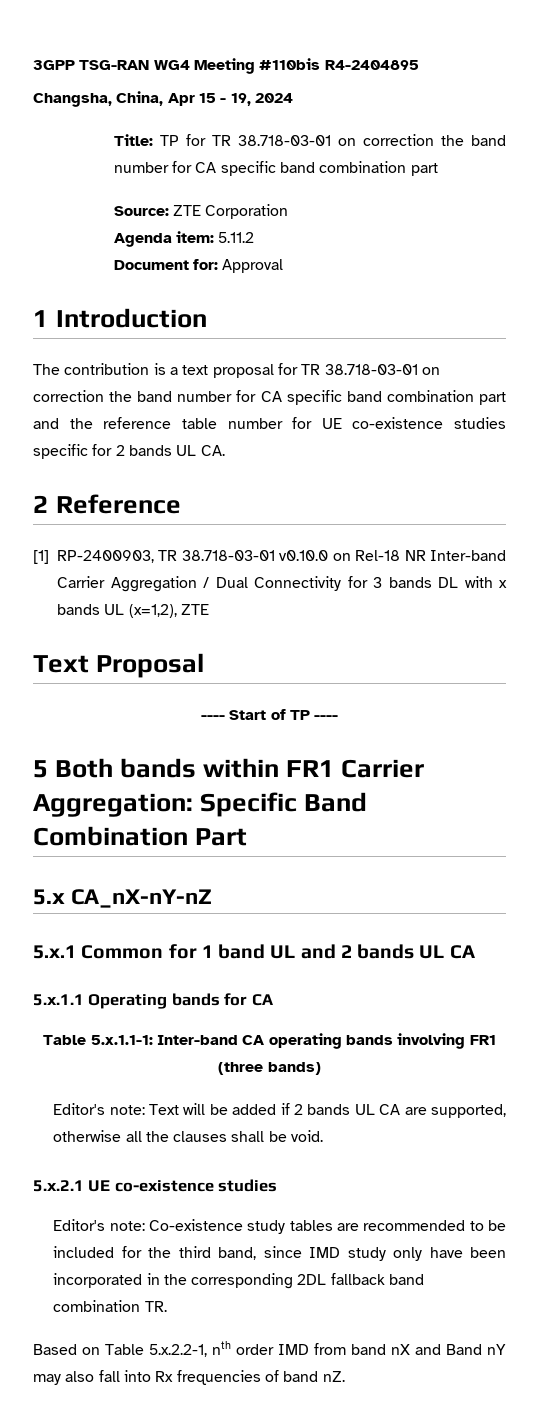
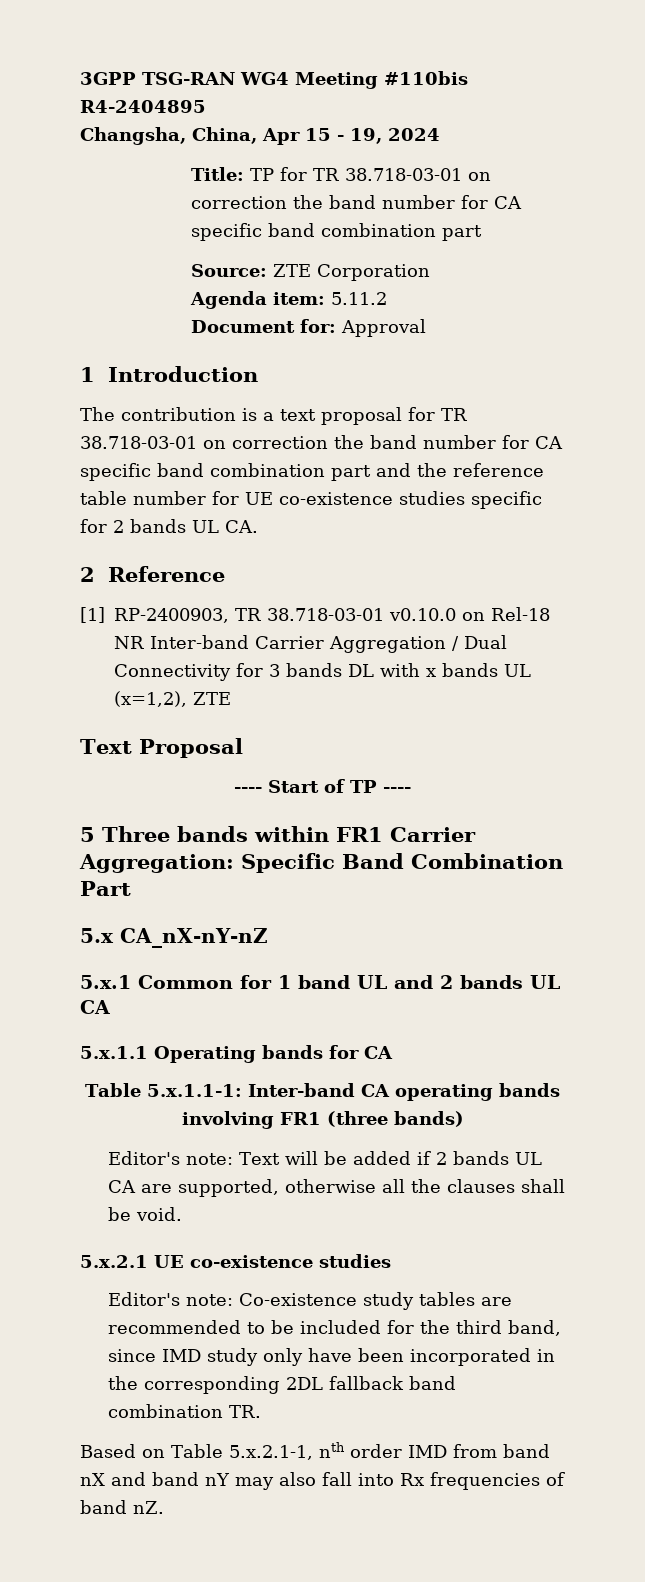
- 5 Both bands within FR1 Carrier Aggregation: Specific Band Combination Part
+ 5 Three bands within FR1 Carrier Aggregation: Specific Band Combination Part
- Based on Table 5.x.2.2-1, nth order IMD from band nX and Band nY may also fall into Rx frequencies of band nZ.
+ Based on Table 5.x.2.1-1, nth order IMD from band nX and band nY may also fall into Rx frequencies of band nZ.

